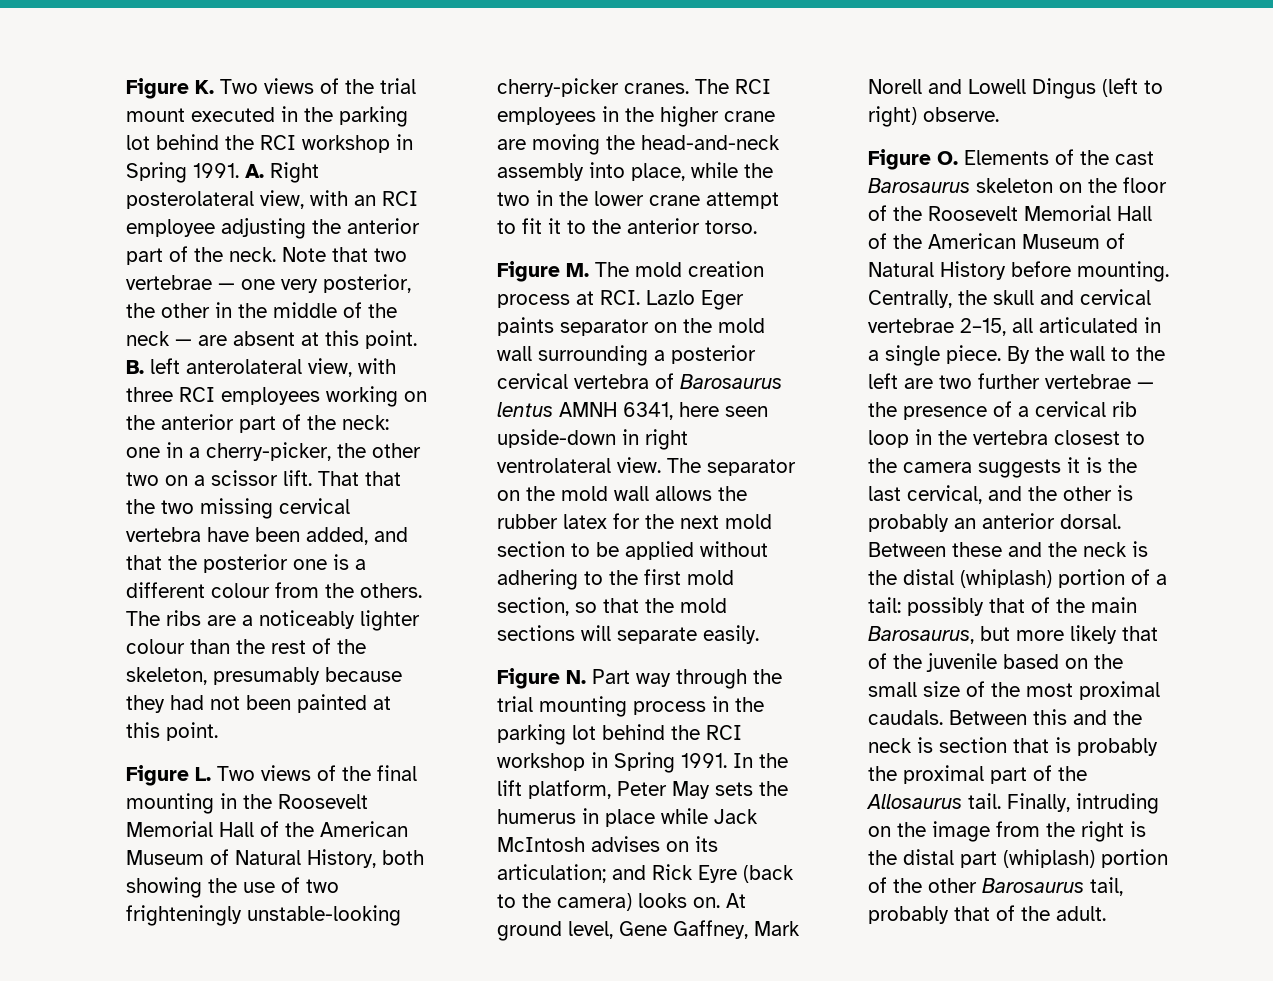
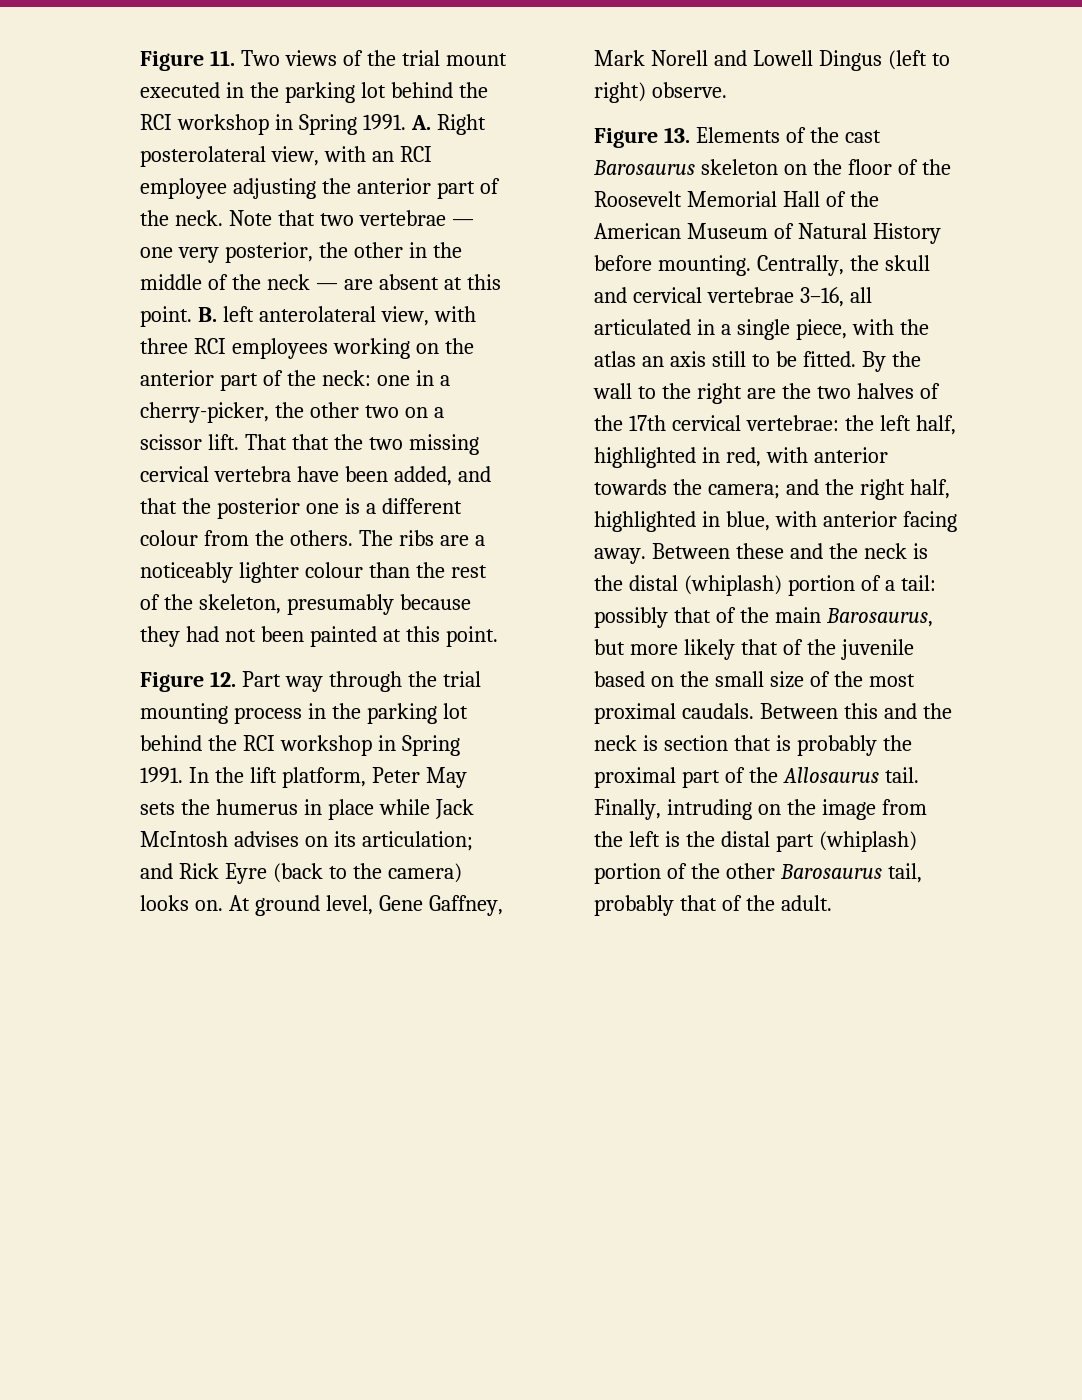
- Figure K. Two views of the trial mount executed in the parking lot behind the RCI workshop in Spring 1991.
+ Figure 11. Two views of the trial mount executed in the parking lot behind the RCI workshop in Spring 1991.
- Figure L. Two views of the final mounting in the Roosevelt Memorial Hall of the American Museum of Natural History, both showing the use of two frighteningly unstable-looking cherry-picker cranes. The RCI employees in the higher crane are moving the head-and-neck assembly into place, while the two in the lower crane attempt to fit it to the anterior torso.
- Figure M. The mold creation process at RCI. Lazlo Eger paints separator on the mold wall surrounding a posterior cervical vertebra of Barosaurus lentus AMNH 6341, here seen upside-down in right ventrolateral view. The separator on the mold wall allows the rubber latex for the next mold section to be applied without adhering to the first mold section, so that the mold sections will separate easily.
- Figure N. Part way through the trial mounting process in the parking lot behind the RCI workshop in Spring 1991.
+ Figure 12. Part way through the trial mounting process in the parking lot behind the RCI workshop in Spring 1991.
- Figure O. Elements of the cast Barosaurus skeleton on the floor of the Roosevelt Memorial Hall of the American Museum of Natural History before mounting.
+ Figure 13. Elements of the cast Barosaurus skeleton on the floor of the Roosevelt Memorial Hall of the American Museum of Natural History before mounting.
- Centrally, the skull and cervical vertebrae 2–15, all articulated in a single piece.
+ Centrally, the skull and cervical vertebrae 3–16, all articulated in a single piece, with the atlas an axis still to be fitted.
- By the wall to the left are two further vertebrae — the presence of a cervical rib loop in the vertebra closest to the camera suggests it is the last cervical, and the other is probably an anterior dorsal.
+ By the wall to the right are the two halves of the 17th cervical vertebrae: the left half, highlighted in red, with anterior towards the camera; and the right half, highlighted in blue, with anterior facing away.
- Finally, intruding on the image from the right is the distal part (whiplash) portion of the other Barosaurus tail, probably that of the adult.
+ Finally, intruding on the image from the left is the distal part (whiplash) portion of the other Barosaurus tail, probably that of the adult.

